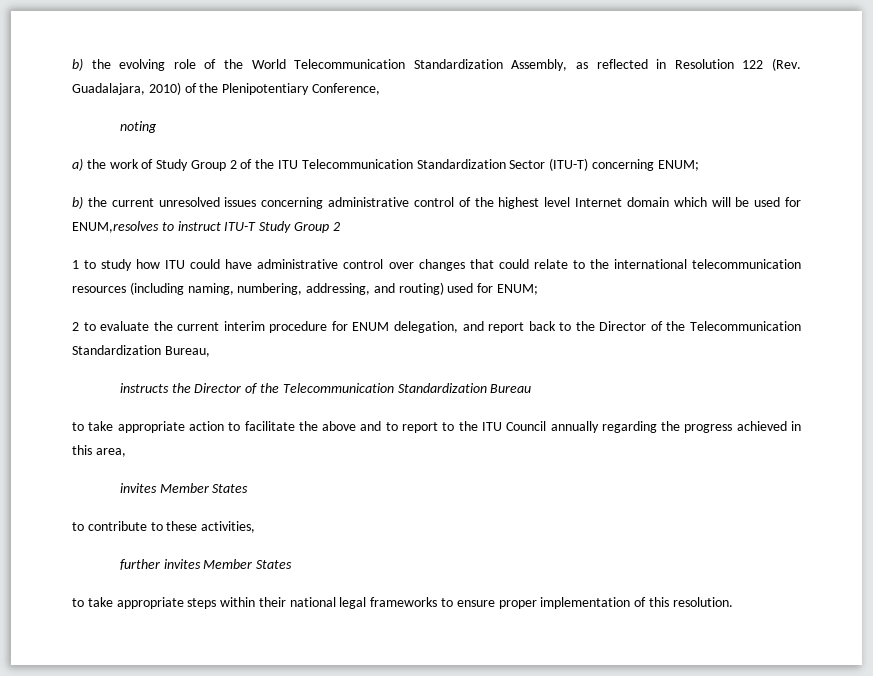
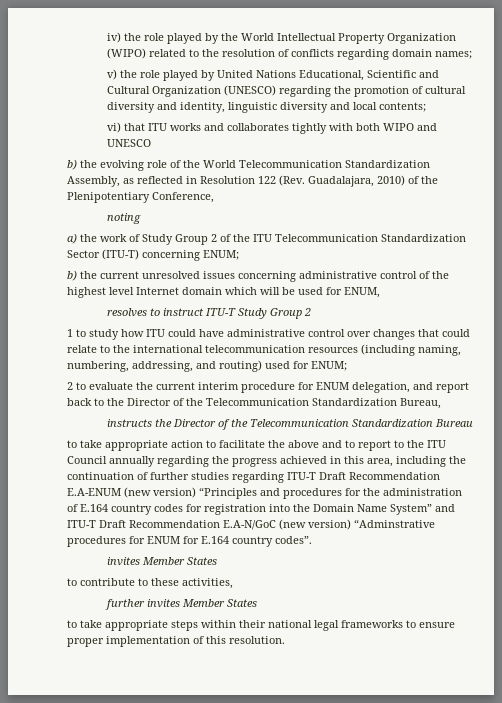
+ iv) the role played by the World Intellectual Property Organization (WIPO) related to the resolution of conflicts regarding domain names;
+ v) the role played by United Nations Educational, Scientific and Cultural Organization (UNESCO) regarding the promotion of cultural diversity and identity, linguistic diversity and local contents;
+ vi) that ITU works and collaborates tightly with both WIPO and UNESCO
- b) the current unresolved issues concerning administrative control of the highest level Internet domain which will be used for ENUM,resolves to instruct ITU-T Study Group 2
+ b) the current unresolved issues concerning administrative control of the highest level Internet domain which will be used for ENUM,
+ resolves to instruct ITU-T Study Group 2
- to take appropriate action to facilitate the above and to report to the ITU Council annually regarding the progress achieved in this area,
+ to take appropriate action to facilitate the above and to report to the ITU Council annually regarding the progress achieved in this area, including the continuation of further studies regarding ITU-T Draft Recommendation E.A-ENUM (new version) “Principles and procedures for the administration of E.164 country codes for registration into the Domain Name System” and ITU-T Draft Recommendation E.A-N/GoC (new version) “Adminstrative procedures for ENUM for E.164 country codes”.

